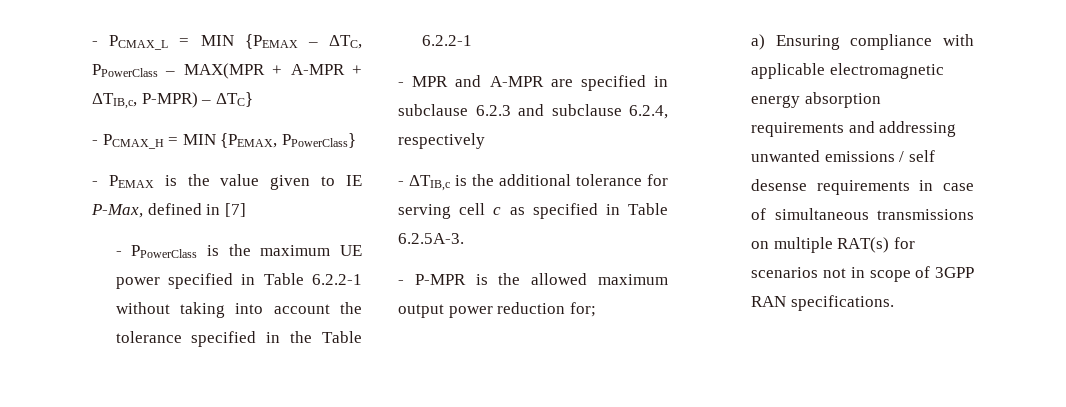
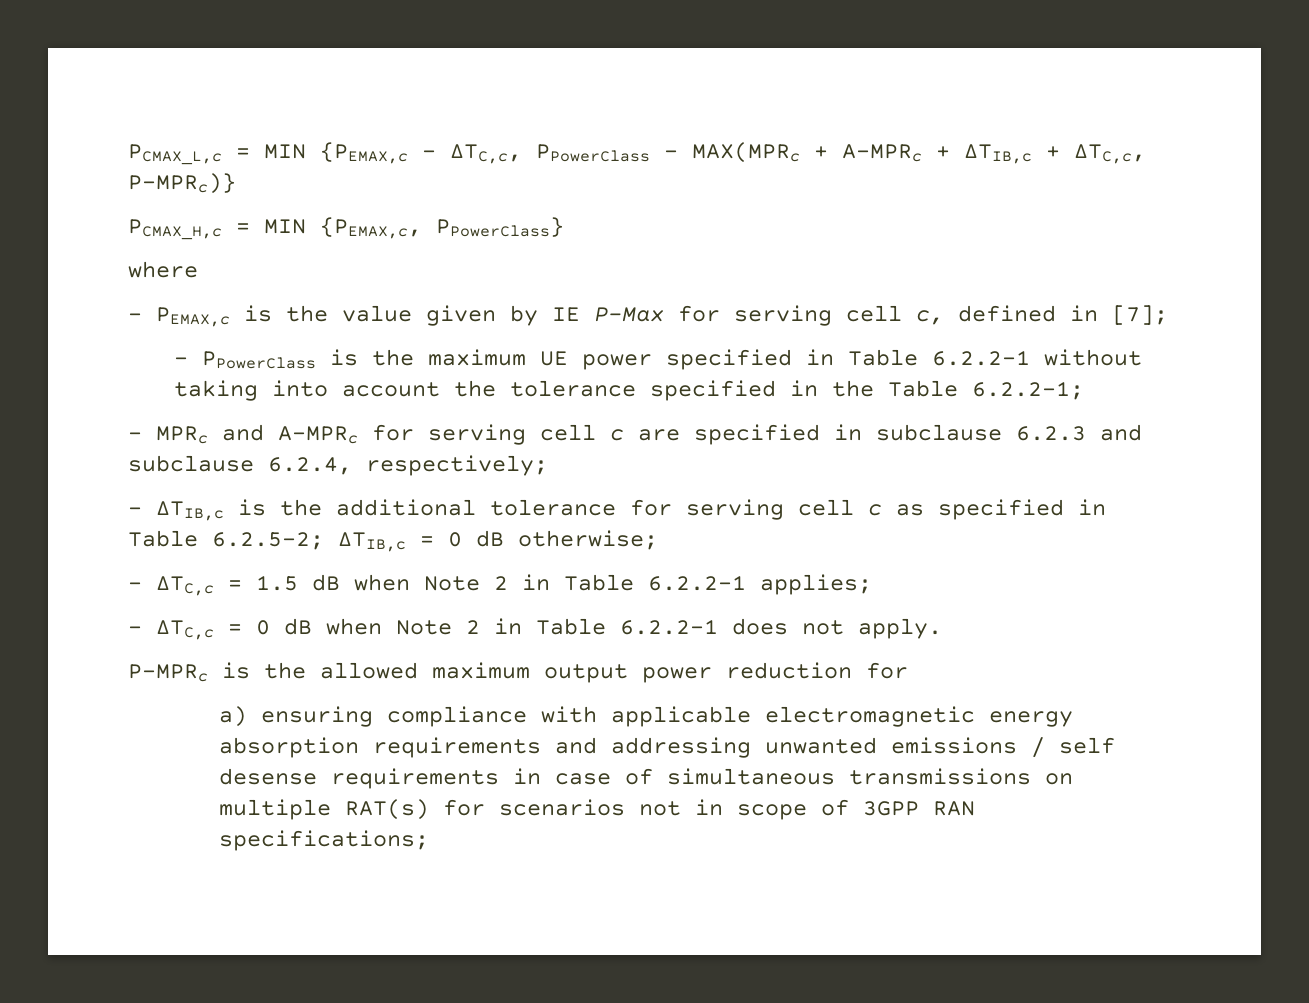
- - PCMAX_L = MIN {PEMAX – ΔTC, PPowerClass – MAX(MPR + A-MPR + ΔTIB,c, P-MPR) – ΔTC}
- - PCMAX_H = MIN {PEMAX, PPowerClass}
- - PEMAX is the value given to IE P-Max, defined in [7]
+ PCMAX_L,c = MIN {PEMAX,c – ΔTC,c, PPowerClass – MAX(MPRc + A-MPRc + ΔTIB,c + ΔTC,c, P-MPRc)}
+ PCMAX_H,c = MIN {PEMAX,c, PPowerClass}
+ where
+ - PEMAX,c is the value given by IE P-Max for serving cell c, defined in [7];
- - PPowerClass is the maximum UE power specified in Table 6.2.2-1 without taking into account the tolerance specified in the Table 6.2.2-1
- - MPR and A-MPR are specified in subclause 6.2.3 and subclause 6.2.4, respectively
+ - PPowerClass is the maximum UE power specified in Table 6.2.2-1 without taking into account the tolerance specified in the Table 6.2.2-1;
+ - MPRc and A-MPRc for serving cell c are specified in subclause 6.2.3 and subclause 6.2.4, respectively;
- - ΔTIB,c is the additional tolerance for serving cell c as specified in Table 6.2.5A-3.
- - P-MPR is the allowed maximum output power reduction for;
+ - ΔTIB,c is the additional tolerance for serving cell c as specified in Table 6.2.5-2; ΔTIB,c = 0 dB otherwise;
+ - ΔTC,c = 1.5 dB when Note 2 in Table 6.2.2-1 applies;
+ - ΔTC,c = 0 dB when Note 2 in Table 6.2.2-1 does not apply.
+ P-MPRc is the allowed maximum output power reduction for
- a) Ensuring compliance with applicable electromagnetic energy absorption requirements and addressing unwanted emissions / self desense requirements in case of simultaneous transmissions on multiple RAT(s) for scenarios not in scope of 3GPP RAN specifications.
+ a) ensuring compliance with applicable electromagnetic energy absorption requirements and addressing unwanted emissions / self desense requirements in case of simultaneous transmissions on multiple RAT(s) for scenarios not in scope of 3GPP RAN specifications;

